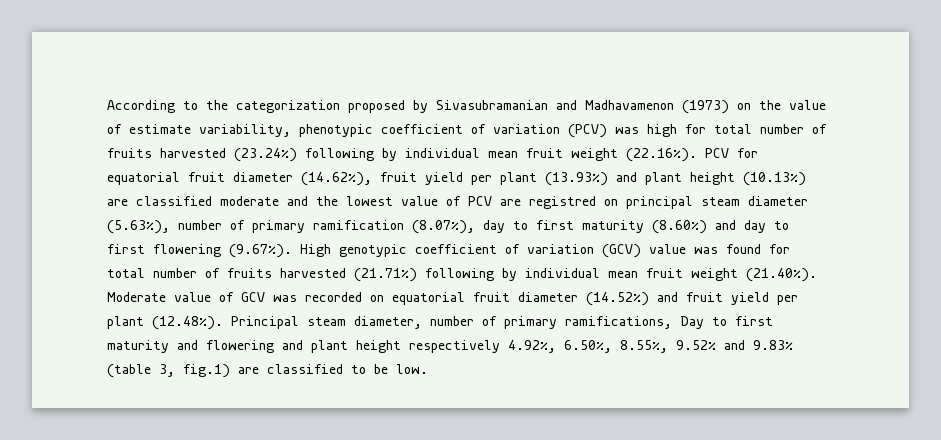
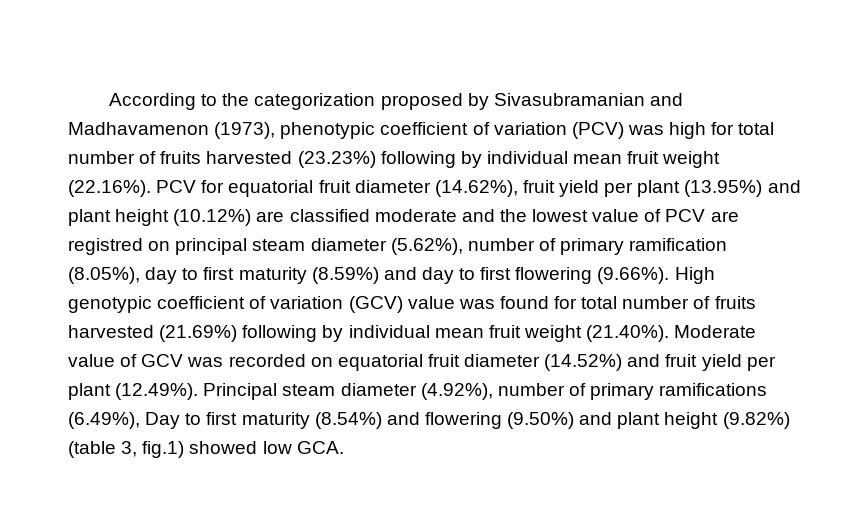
- According to the categorization proposed by Sivasubramanian and Madhavamenon (1973) on the value of estimate variability, phenotypic coefficient of variation (PCV) was high for total number of fruits harvested (23.24%) following by individual mean fruit weight (22.16%). PCV for equatorial fruit diameter (14.62%), fruit yield per plant (13.93%) and plant height (10.13%) are classified moderate and the lowest value of PCV are registred on principal steam diameter (5.63%), number of primary ramification (8.07%), day to first maturity (8.60%) and day to first flowering (9.67%). High genotypic coefficient of variation (GCV) value was found for total number of fruits harvested (21.71%) following by individual mean fruit weight (21.40%). Moderate value of GCV was recorded on equatorial fruit diameter (14.52%) and fruit yield per plant (12.48%). Principal steam diameter, number of primary ramifications, Day to first maturity and flowering and plant height respectively 4.92%, 6.50%, 8.55%, 9.52% and 9.83% (table 3, fig.1) are classified to be low.
+ According to the categorization proposed by Sivasubramanian and Madhavamenon (1973), phenotypic coefficient of variation (PCV) was high for total number of fruits harvested (23.23%) following by individual mean fruit weight (22.16%). PCV for equatorial fruit diameter (14.62%), fruit yield per plant (13.95%) and plant height (10.12%) are classified moderate and the lowest value of PCV are registred on principal steam diameter (5.62%), number of primary ramification (8.05%), day to first maturity (8.59%) and day to first flowering (9.66%). High genotypic coefficient of variation (GCV) value was found for total number of fruits harvested (21.69%) following by individual mean fruit weight (21.40%). Moderate value of GCV was recorded on equatorial fruit diameter (14.52%) and fruit yield per plant (12.49%). Principal steam diameter (4.92%), number of primary ramifications (6.49%), Day to first maturity (8.54%) and flowering (9.50%) and plant height (9.82%) (table 3, fig.1) showed low GCA.

